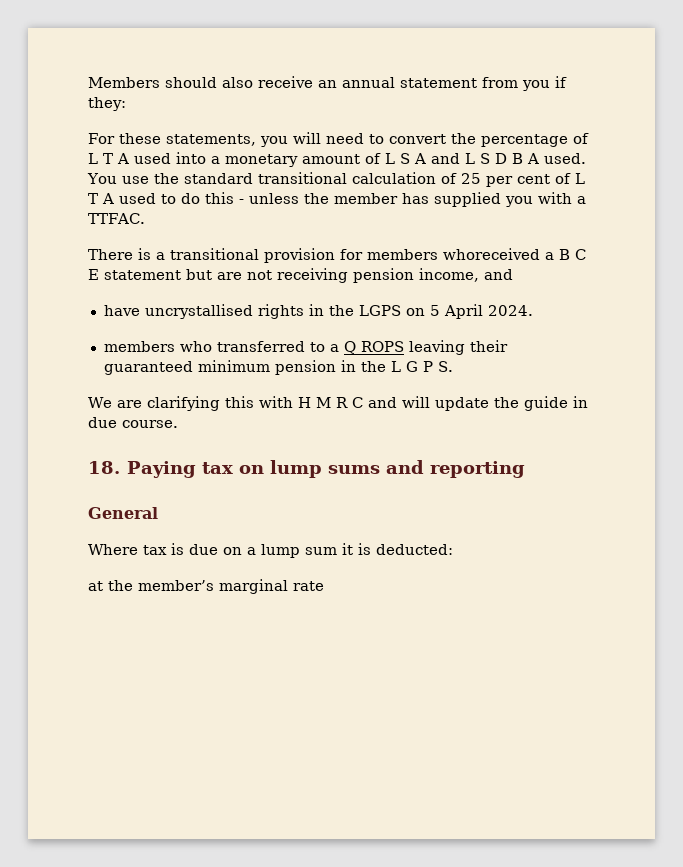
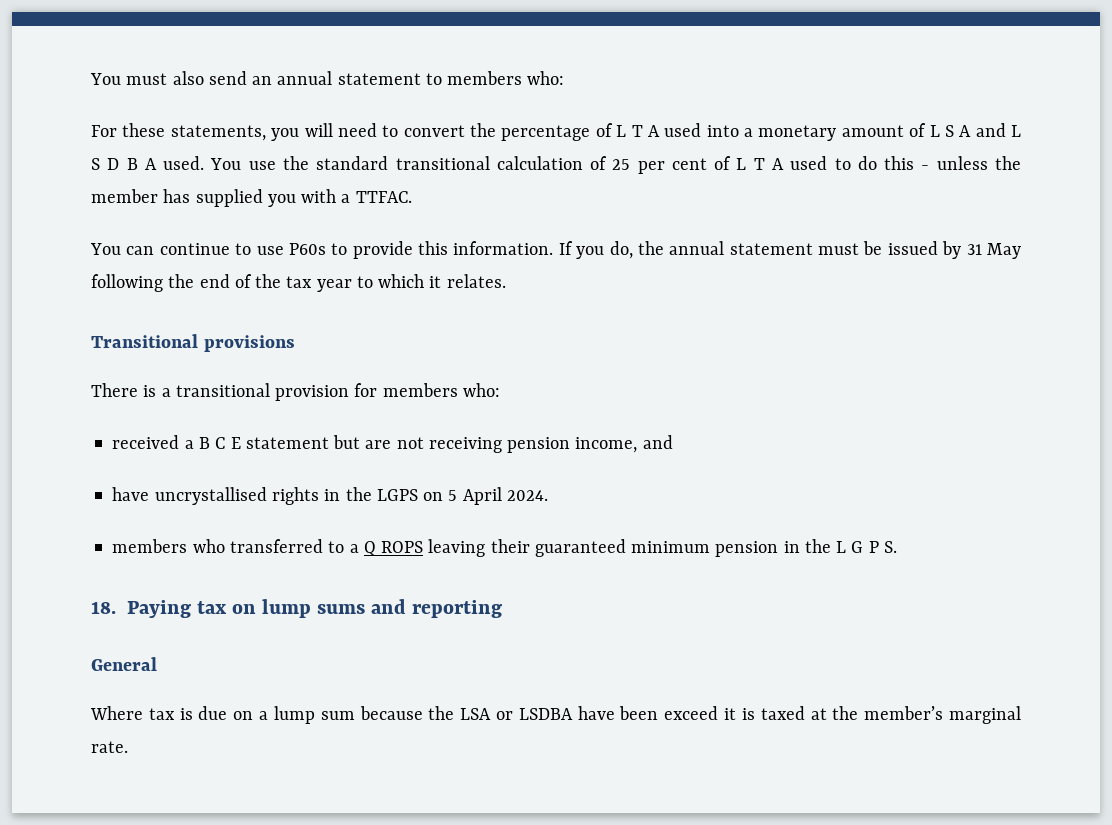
- Members should also receive an annual statement from you if they:
+ You must also send an annual statement to members who:
+ You can continue to use P60s to provide this information. If you do, the annual statement must be issued by 31 May following the end of the tax year to which it relates.
+ Transitional provisions
- There is a transitional provision for members whoreceived a B C E statement but are not receiving pension income, and
+ There is a transitional provision for members who:
+ received a B C E statement but are not receiving pension income, and
- We are clarifying this with H M R C and will update the guide in due course.
- Where tax is due on a lump sum it is deducted:
- at the member’s marginal rate
+ Where tax is due on a lump sum because the LSA or LSDBA have been exceed it is taxed at the member’s marginal rate.

